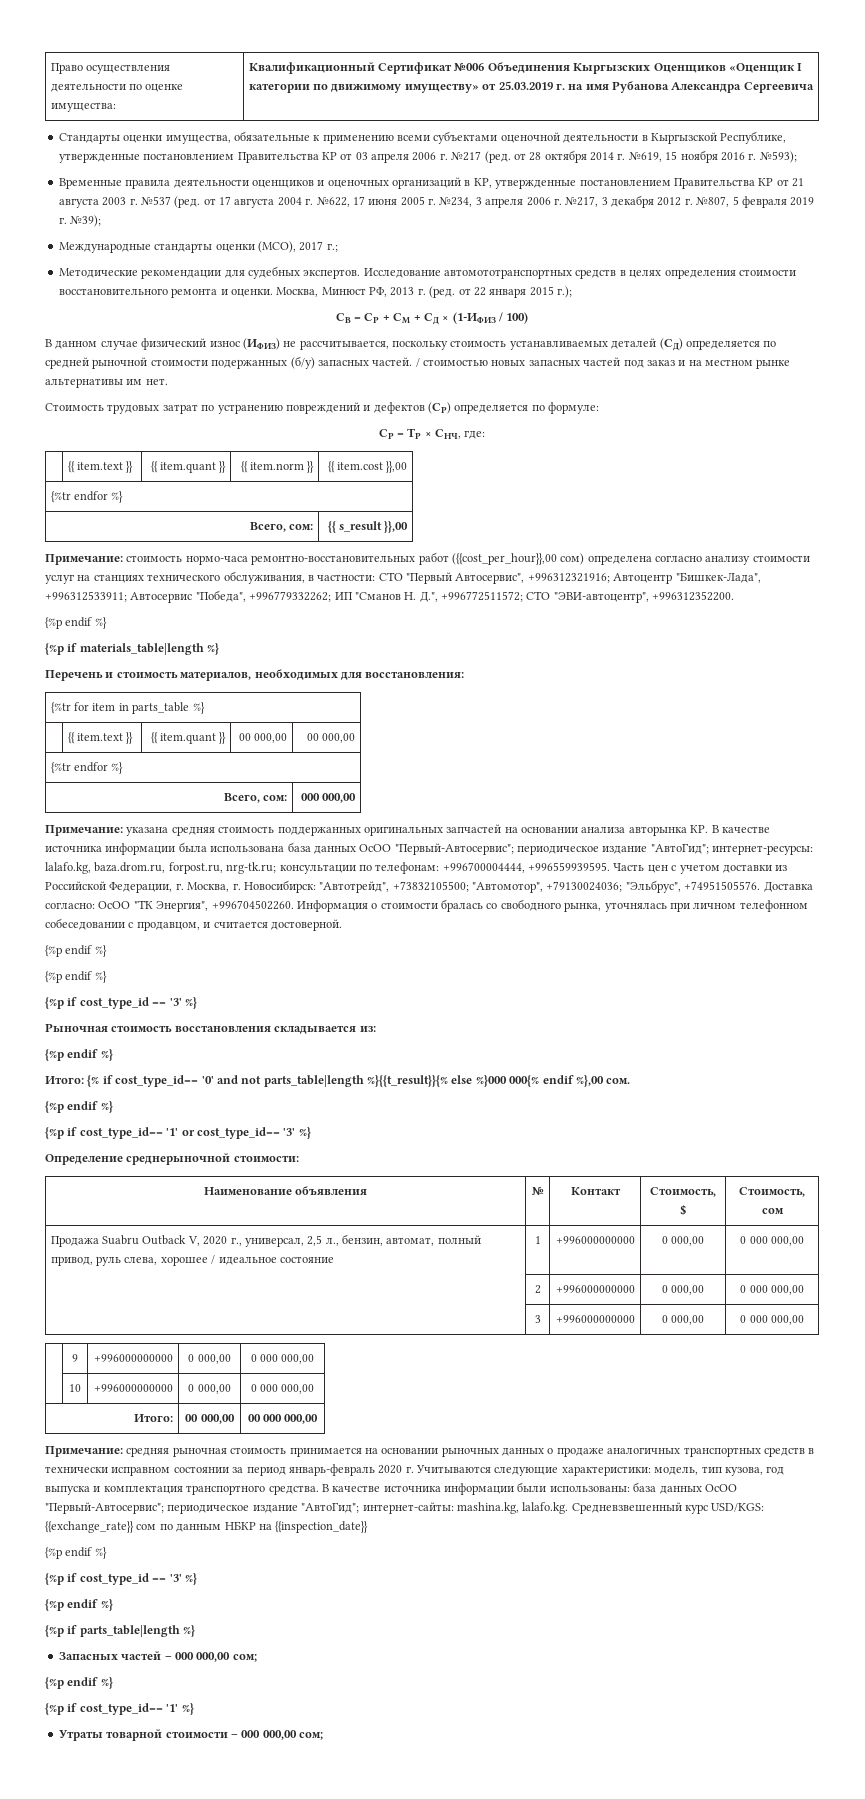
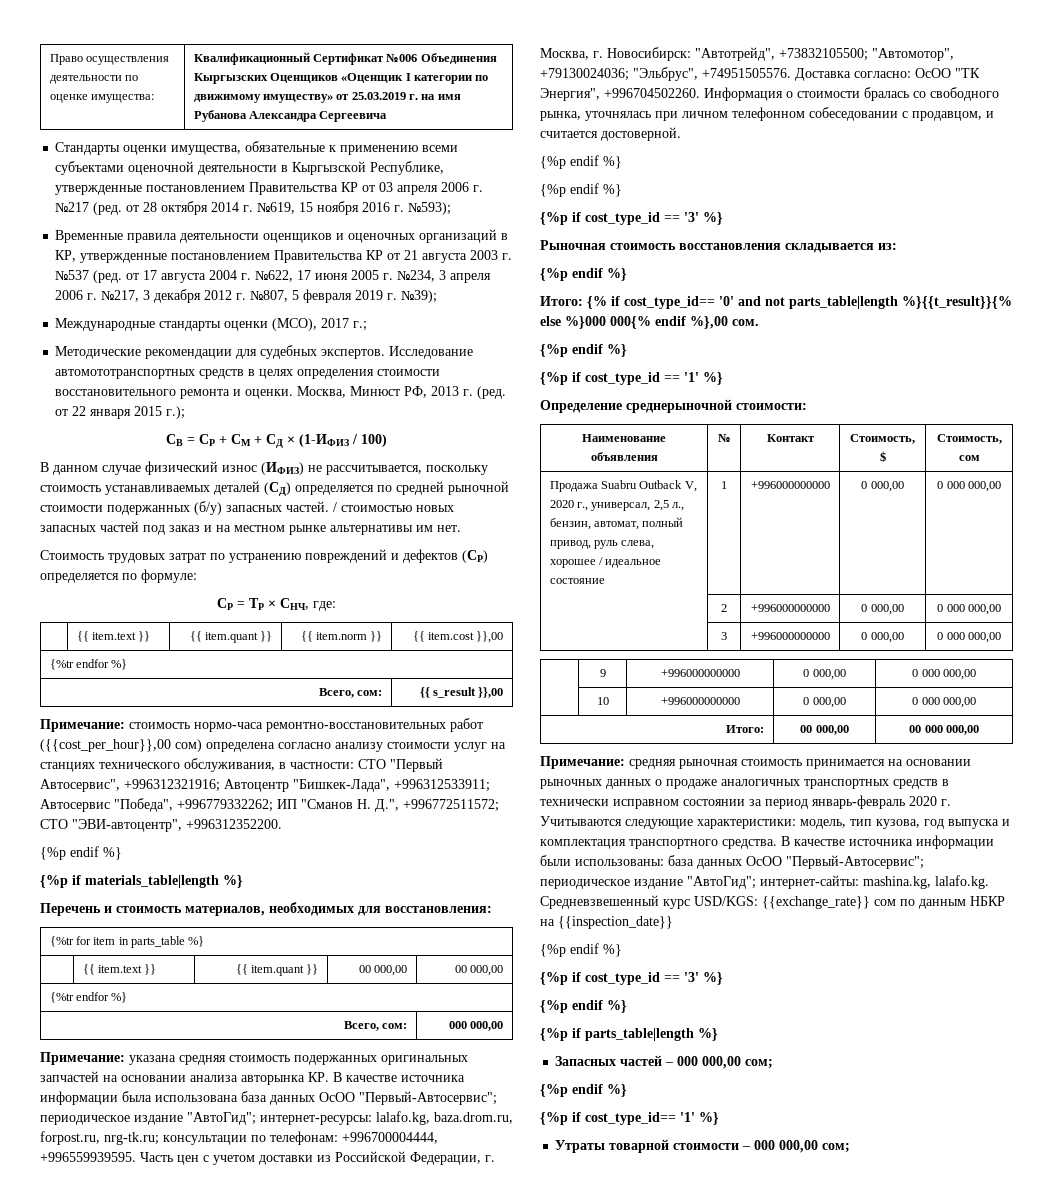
- Примечание: указана средняя стоимость поддержанных оригинальных запчастей на основании анализа авторынка КР. В качестве источника информации была использована база данных ОсОО "Первый-Автосервис"; периодическое издание "АвтоГид"; интернет-ресурсы: lalafo.kg, baza.drom.ru, forpost.ru, nrg-tk.ru; консультации по телефонам: +996700004444, +996559939595.
+ Примечание: указана средняя стоимость подержанных оригинальных запчастей на основании анализа авторынка КР. В качестве источника информации была использована база данных ОсОО "Первый-Автосервис"; периодическое издание "АвтоГид"; интернет-ресурсы: lalafo.kg, baza.drom.ru, forpost.ru, nrg-tk.ru; консультации по телефонам: +996700004444, +996559939595.
- {%p if cost_type_id== '1' or cost_type_id== '3' %}
+ {%p if cost_type_id == '1' %}

